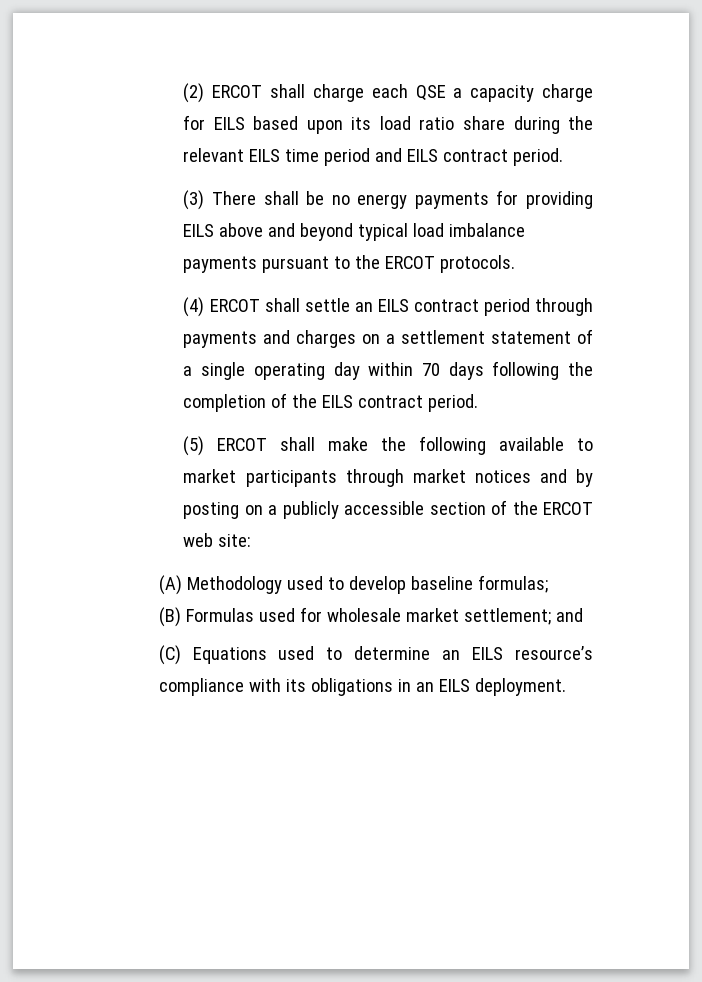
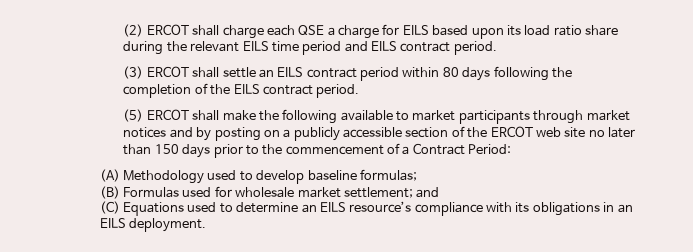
- (2) ERCOT shall charge each QSE a capacity charge for EILS based upon its load ratio share during the relevant EILS time period and EILS contract period.
+ (2) ERCOT shall charge each QSE a charge for EILS based upon its load ratio share during the relevant EILS time period and EILS contract period.
- (3) There shall be no energy payments for providing EILS above and beyond typical load imbalance payments pursuant to the ERCOT protocols.
- (4) ERCOT shall settle an EILS contract period through payments and charges on a settlement statement of a single operating day within 70 days following the completion of the EILS contract period.
+ (3) ERCOT shall settle an EILS contract period within 80 days following the completion of the EILS contract period.
- (5) ERCOT shall make the following available to market participants through market notices and by posting on a publicly accessible section of the ERCOT web site:
+ (5) ERCOT shall make the following available to market participants through market notices and by posting on a publicly accessible section of the ERCOT web site no later than 150 days prior to the commencement of a Contract Period:

